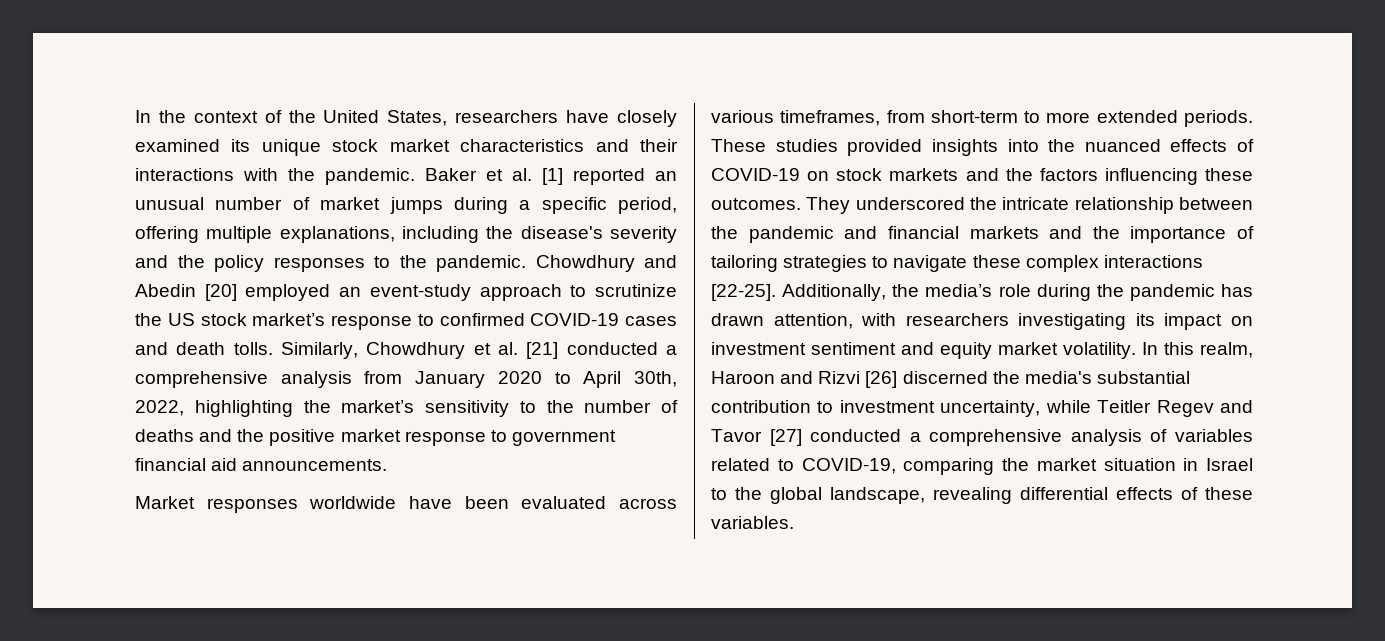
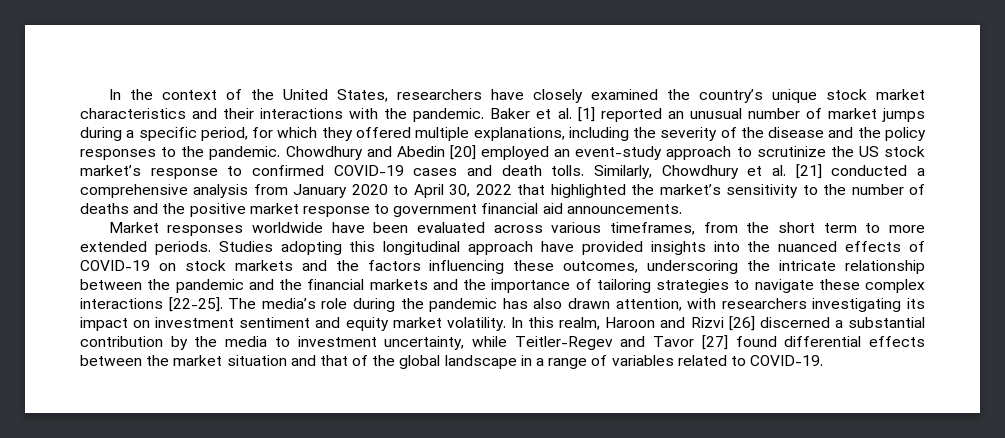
- In the context of the United States, researchers have closely examined its unique stock market characteristics and their interactions with the pandemic.
+ In the context of the United States, researchers have closely examined the country’s unique stock market characteristics and their interactions with the pandemic.
- Baker et al. [1] reported an unusual number of market jumps during a specific period, offering multiple explanations, including the disease's severity and the policy responses to the pandemic.
+ Baker et al. [1] reported an unusual number of market jumps during a specific period, for which they offered multiple explanations, including the severity of the disease and the policy responses to the pandemic.
- Similarly, Chowdhury et al. [21] conducted a comprehensive analysis from January 2020 to April 30th, 2022, highlighting the market’s sensitivity to the number of deaths and the positive market response to government financial aid announcements.
+ Similarly, Chowdhury et al. [21] conducted a comprehensive analysis from January 2020 to April 30, 2022 that highlighted the market’s sensitivity to the number of deaths and the positive market response to government financial aid announcements.
- Market responses worldwide have been evaluated across various timeframes, from short-term to more extended periods.
+ Market responses worldwide have been evaluated across various timeframes, from the short term to more extended periods.
- These studies provided insights into the nuanced effects of COVID-19 on stock markets and the factors influencing these outcomes. They underscored the intricate relationship between the pandemic and financial markets and the importance of tailoring strategies to navigate these complex interactions [22-25].
+ Studies adopting this longitudinal approach have provided insights into the nuanced effects of COVID-19 on stock markets and the factors influencing these outcomes, underscoring the intricate relationship between the pandemic and the financial markets and the importance of tailoring strategies to navigate these complex interactions [22-25].
- Additionally, the media’s role during the pandemic has drawn attention, with researchers investigating its impact on investment sentiment and equity market volatility.
+ The media’s role during the pandemic has also drawn attention, with researchers investigating its impact on investment sentiment and equity market volatility.
- In this realm, Haroon and Rizvi [26] discerned the media's substantial contribution to investment uncertainty, while Teitler Regev and Tavor [27] conducted a comprehensive analysis of variables related to COVID-19, comparing the market situation in Israel to the global landscape, revealing differential effects of these variables.
+ In this realm, Haroon and Rizvi [26] discerned a substantial contribution by the media to investment uncertainty, while Teitler-Regev and Tavor [27] found differential effects between the market situation and that of the global landscape in a range of variables related to COVID-19.

